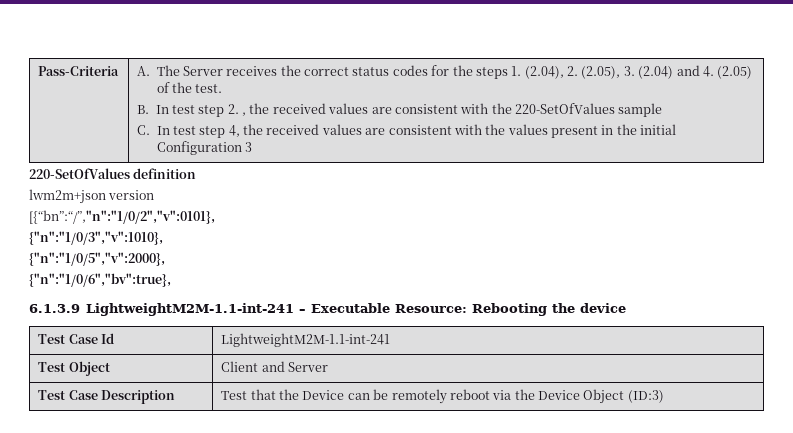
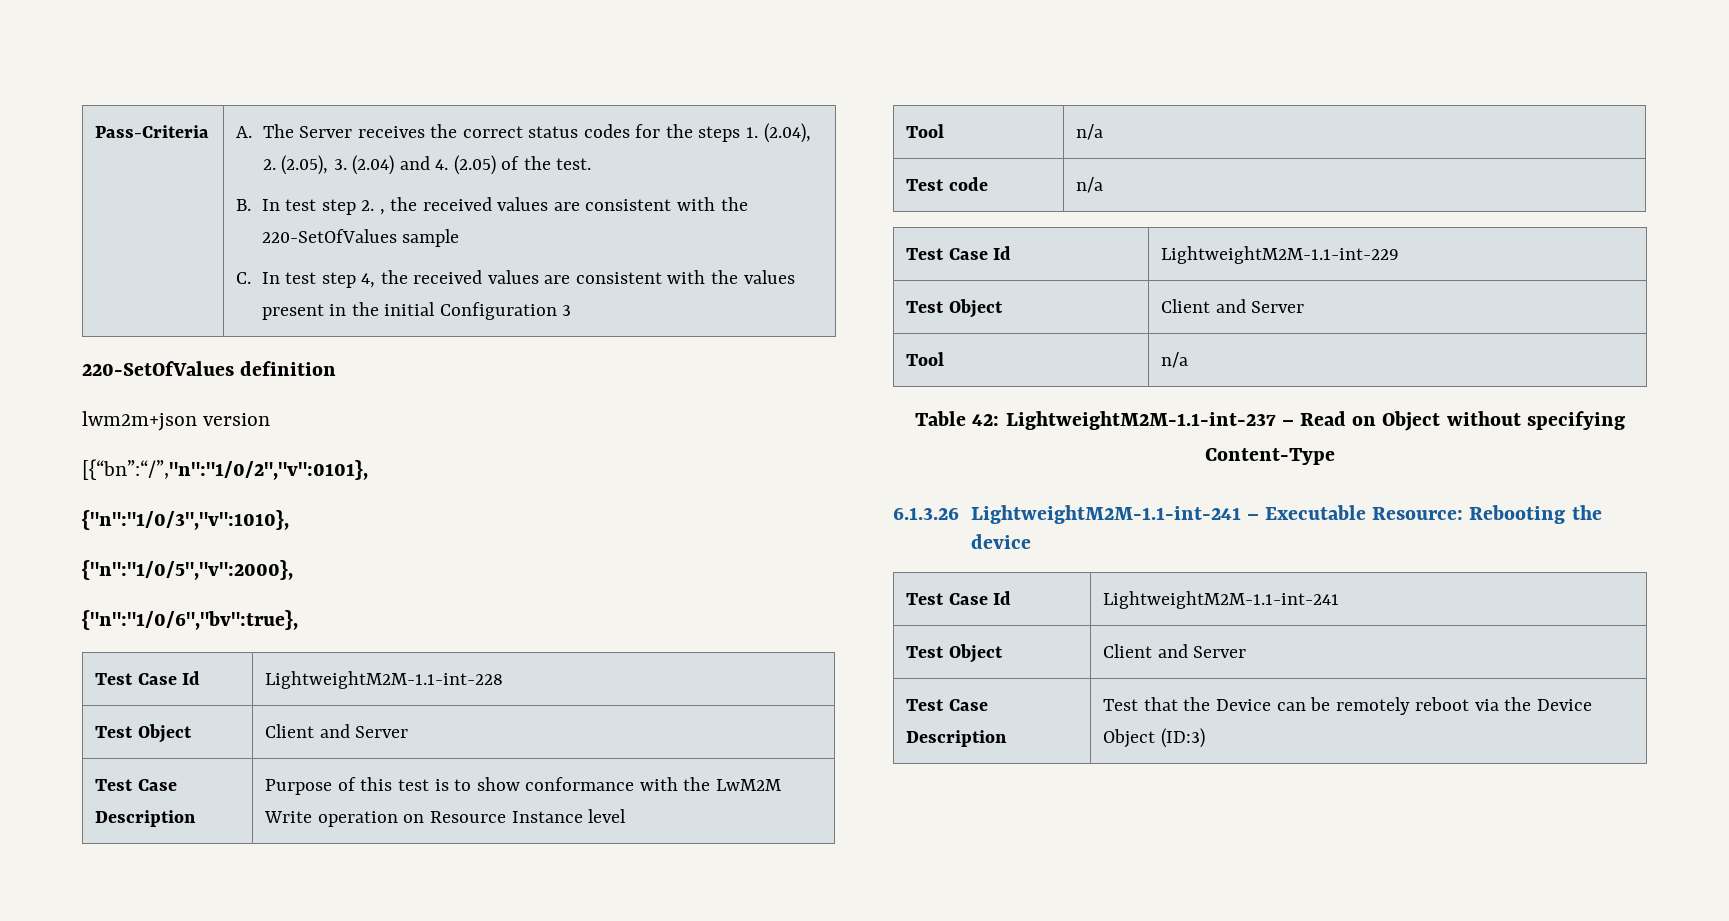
- 6.1.3.9 LightweightM2M-1.1-int-241 – Executable Resource: Rebooting the device
+ Test Case Id | LightweightM2M-1.1-int-228
+ Test Object | Client and Server
+ Test Case Description | Purpose of this test is to show conformance with the LwM2M Write operation on Resource Instance level
+ Tool | n/a
+ Test code | n/a
+ Test Case Id | LightweightM2M-1.1-int-229
+ Test Object | Client and Server
+ Tool | n/a
+ Table 42: LightweightM2M-1.1-int-237 – Read on Object without specifying Content-Type
+ 6.1.3.26 LightweightM2M-1.1-int-241 – Executable Resource: Rebooting the device

